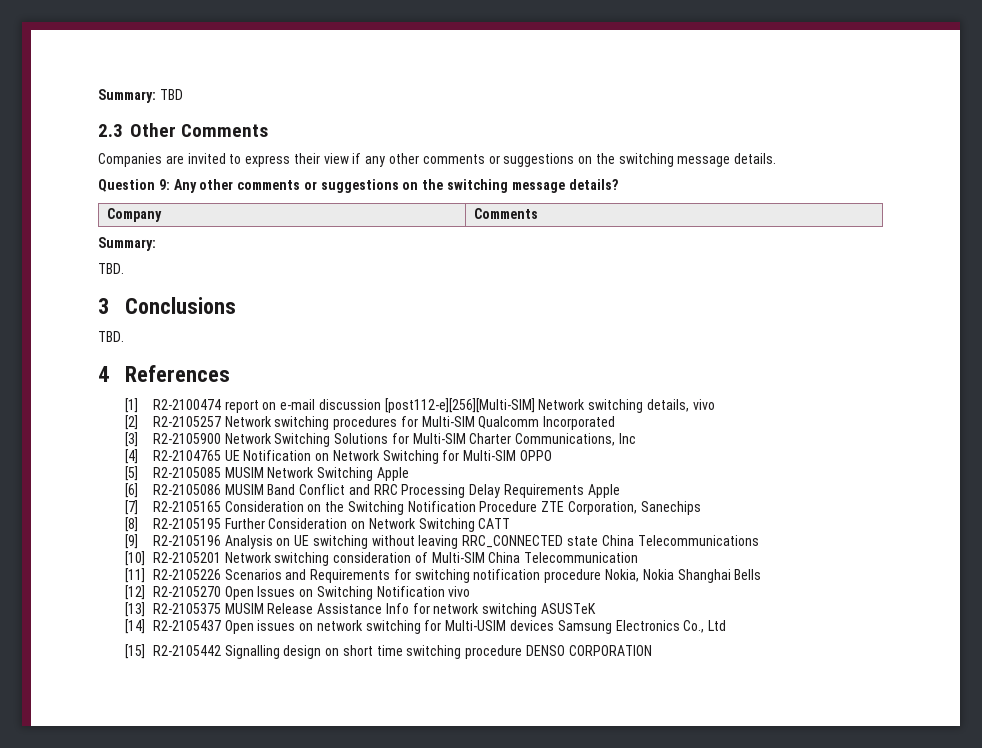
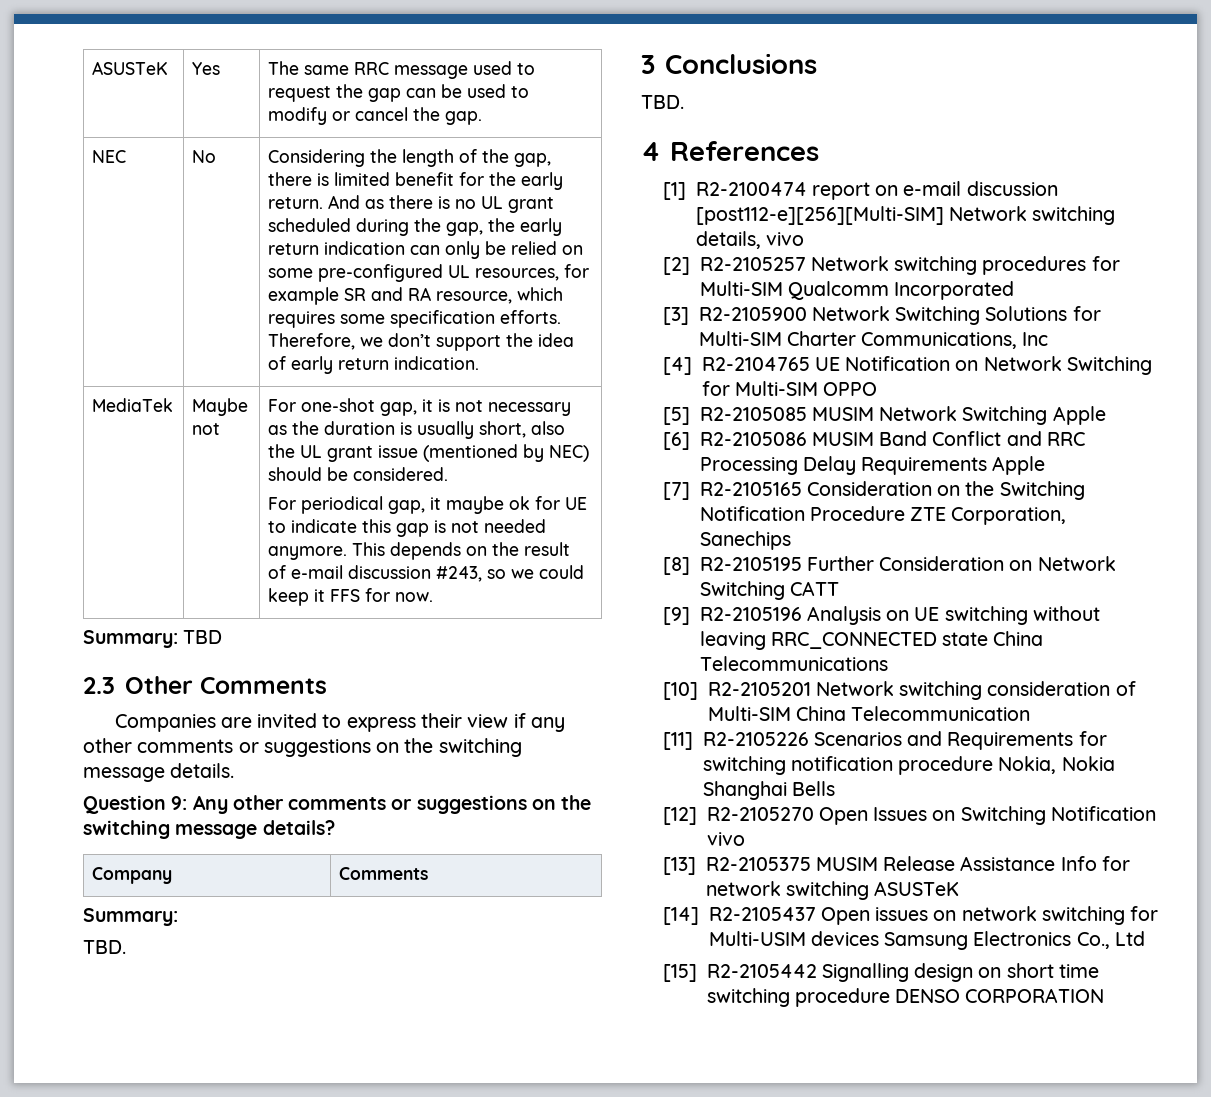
+ ASUSTeK | Yes | The same RRC message used to request the gap can be used to modify or cancel the gap.
+ NEC | No | Considering the length of the gap, there is limited benefit for the early return. And as there is no UL grant scheduled during the gap, the early return indication can only be relied on some pre-configured UL resources, for example SR and RA resource, which requires some specification efforts. Therefore, we don’t support the idea of early return indication.
+ MediaTek | Maybe not | For one-shot gap, it is not necessary as the duration is usually short, also the UL grant issue (mentioned by NEC) should be considered.
+ For periodical gap, it maybe ok for UE to indicate this gap is not needed anymore. This depends on the result of e-mail discussion #243, so we could keep it FFS for now.

